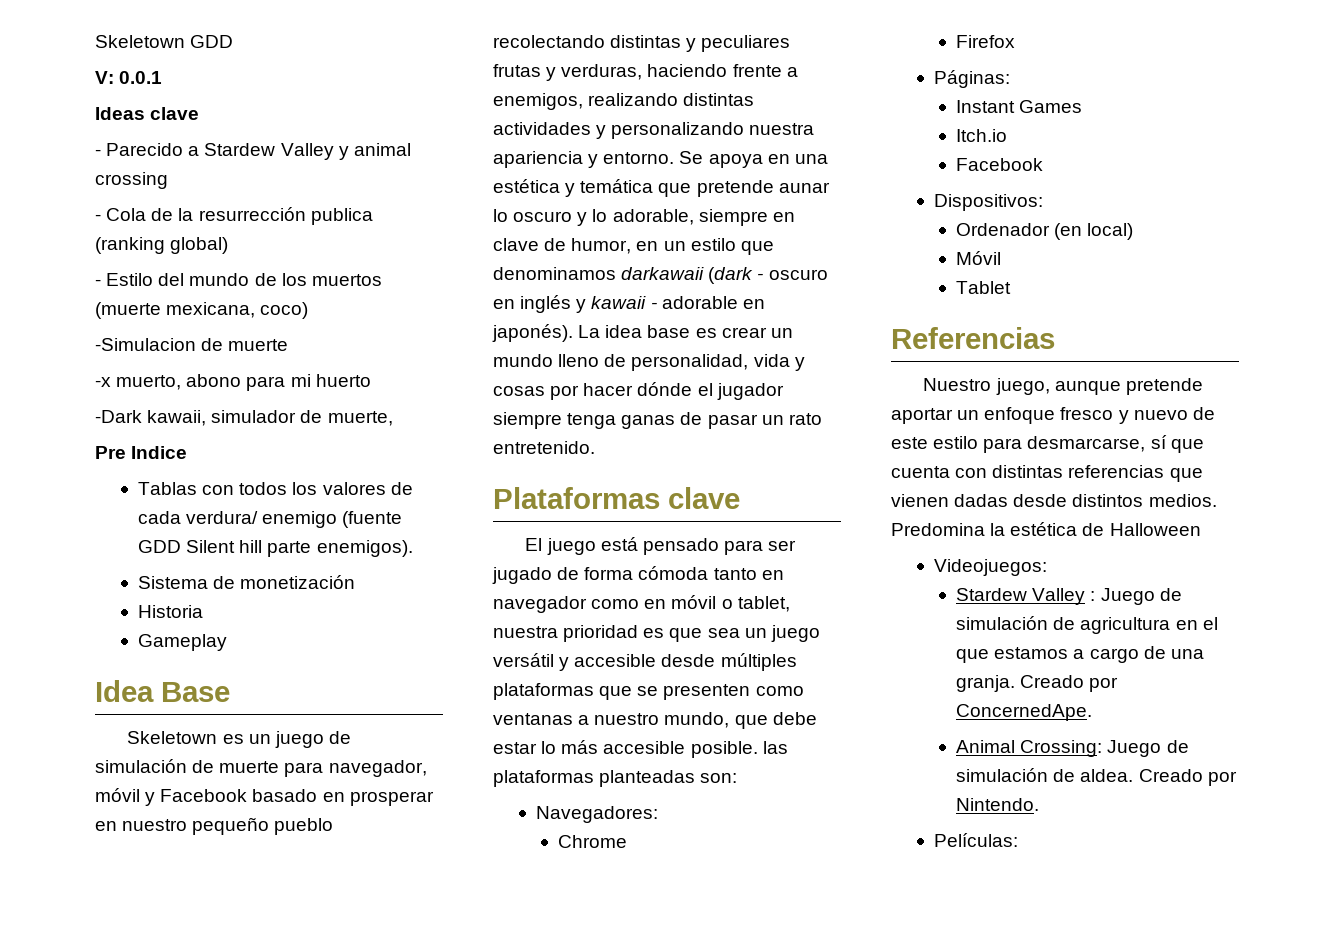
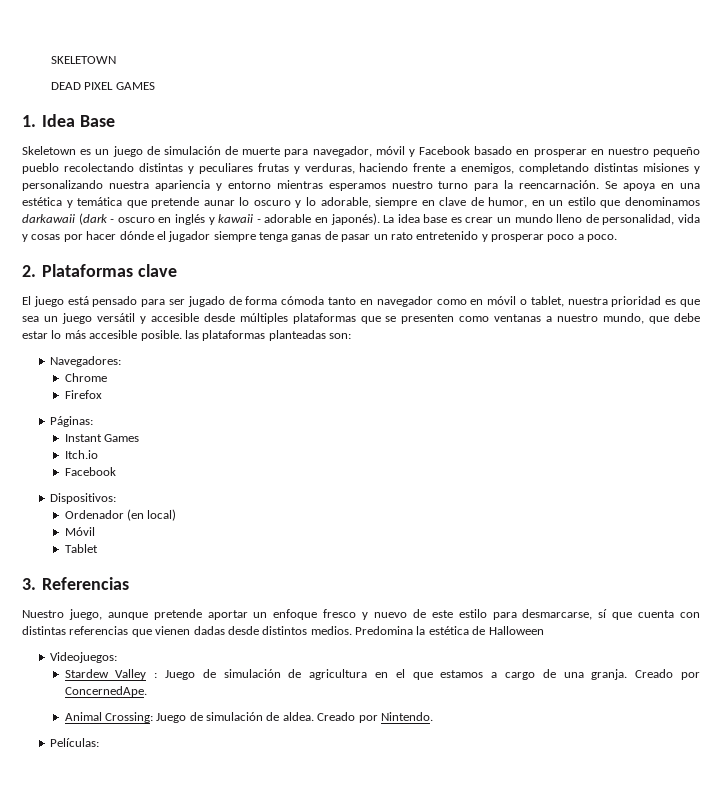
- Skeletown GDD
- V: 0.0.1
- Ideas clave
- - Parecido a Stardew Valley y animal crossing
- - Cola de la resurrección publica (ranking global)
- - Estilo del mundo de los muertos (muerte mexicana, coco)
- -Simulacion de muerte
- -x muerto, abono para mi huerto
- -Dark kawaii, simulador de muerte,
- Pre Indice
- Tablas con todos los valores de cada verdura/ enemigo (fuente GDD Silent hill parte enemigos).
- Sistema de monetización
- Historia
- Gameplay
- Idea Base
+ SKELETOWN
+ DEAD PIXEL GAMES
+ 1. Idea Base
- Skeletown es un juego de simulación de muerte para navegador, móvil y Facebook basado en prosperar en nuestro pequeño pueblo recolectando distintas y peculiares frutas y verduras, haciendo frente a enemigos, realizando distintas actividades y personalizando nuestra apariencia y entorno.
+ Skeletown es un juego de simulación de muerte para navegador, móvil y Facebook basado en prosperar en nuestro pequeño pueblo recolectando distintas y peculiares frutas y verduras, haciendo frente a enemigos, completando distintas misiones y personalizando nuestra apariencia y entorno mientras esperamos nuestro turno para la reencarnación.
- La idea base es crear un mundo lleno de personalidad, vida y cosas por hacer dónde el jugador siempre tenga ganas de pasar un rato entretenido.
- Plataformas clave
+ La idea base es crear un mundo lleno de personalidad, vida y cosas por hacer dónde el jugador siempre tenga ganas de pasar un rato entretenido y prosperar poco a poco.
+ 2. Plataformas clave
- Referencias
+ 3. Referencias

